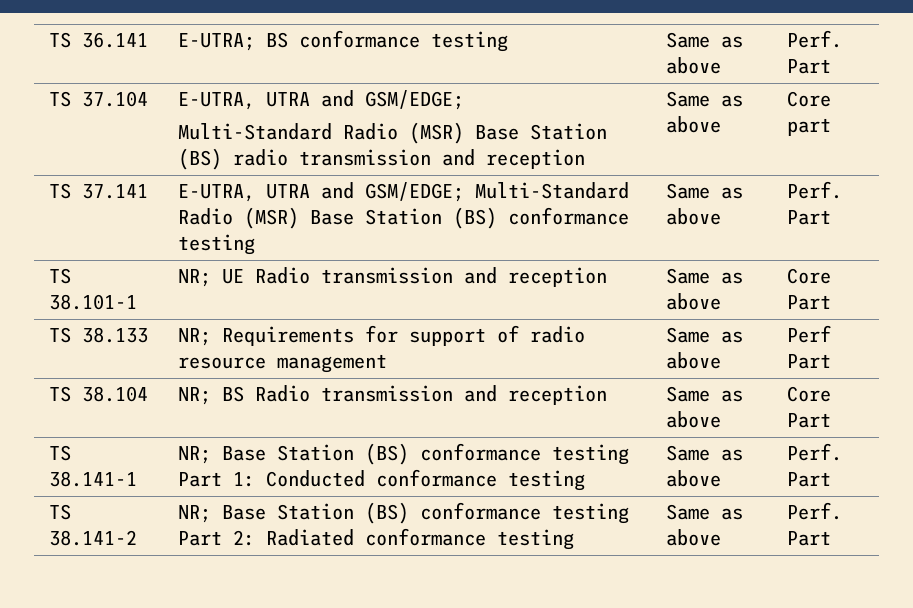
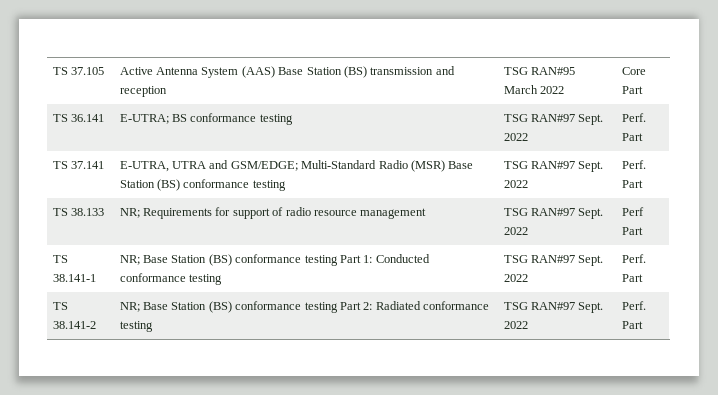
- TS 36.141 | E-UTRA; BS conformance testing | Same as above | Perf. Part
- TS 37.104 | E-UTRA, UTRA and GSM/EDGE;
- Multi-Standard Radio (MSR) Base Station (BS) radio transmission and reception | Same as above | Core part
+ TS 37.105 | Active Antenna System (AAS) Base Station (BS) transmission and reception | TSG RAN#95 March 2022 | Core Part
+ TS 36.141 | E-UTRA; BS conformance testing | TSG RAN#97 Sept. 2022 | Perf. Part
- TS 37.141 | E-UTRA, UTRA and GSM/EDGE; Multi-Standard Radio (MSR) Base Station (BS) conformance testing | Same as above | Perf. Part
- TS 38.101-1 | NR; UE Radio transmission and reception | Same as above | Core Part
+ TS 37.141 | E-UTRA, UTRA and GSM/EDGE; Multi-Standard Radio (MSR) Base Station (BS) conformance testing | TSG RAN#97 Sept. 2022 | Perf. Part
- TS 38.133 | NR; Requirements for support of radio resource management | Same as above | Perf Part
- TS 38.104 | NR; BS Radio transmission and reception | Same as above | Core Part
+ TS 38.133 | NR; Requirements for support of radio resource management | TSG RAN#97 Sept. 2022 | Perf Part
- TS 38.141-1 | NR; Base Station (BS) conformance testing Part 1: Conducted conformance testing | Same as above | Perf. Part
+ TS 38.141-1 | NR; Base Station (BS) conformance testing Part 1: Conducted conformance testing | TSG RAN#97 Sept. 2022 | Perf. Part
- TS 38.141-2 | NR; Base Station (BS) conformance testing Part 2: Radiated conformance testing | Same as above | Perf. Part
+ TS 38.141-2 | NR; Base Station (BS) conformance testing Part 2: Radiated conformance testing | TSG RAN#97 Sept. 2022 | Perf. Part

